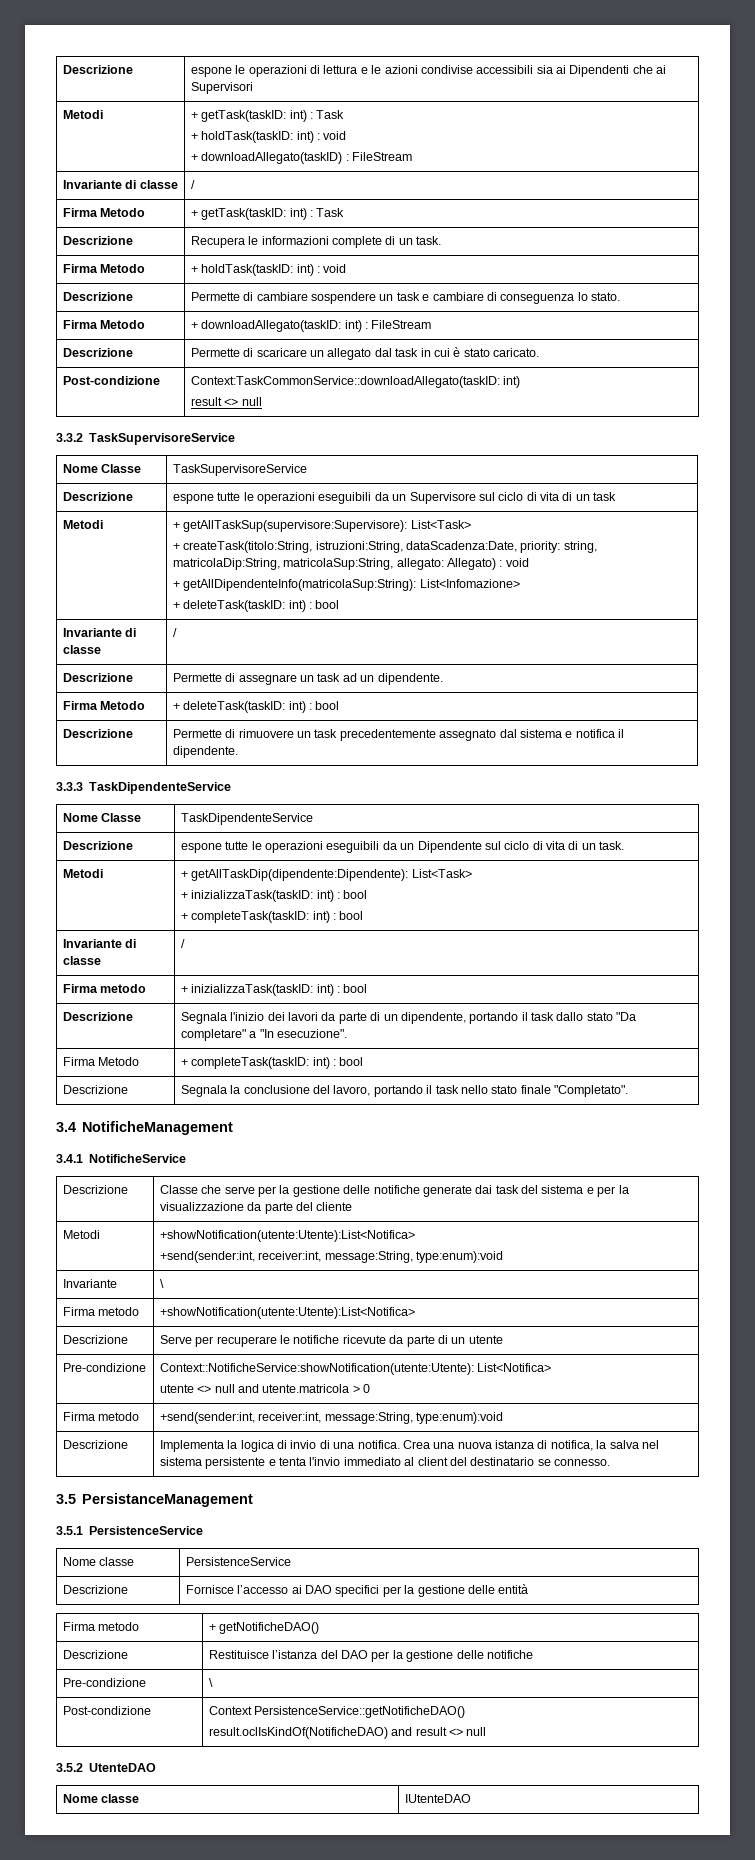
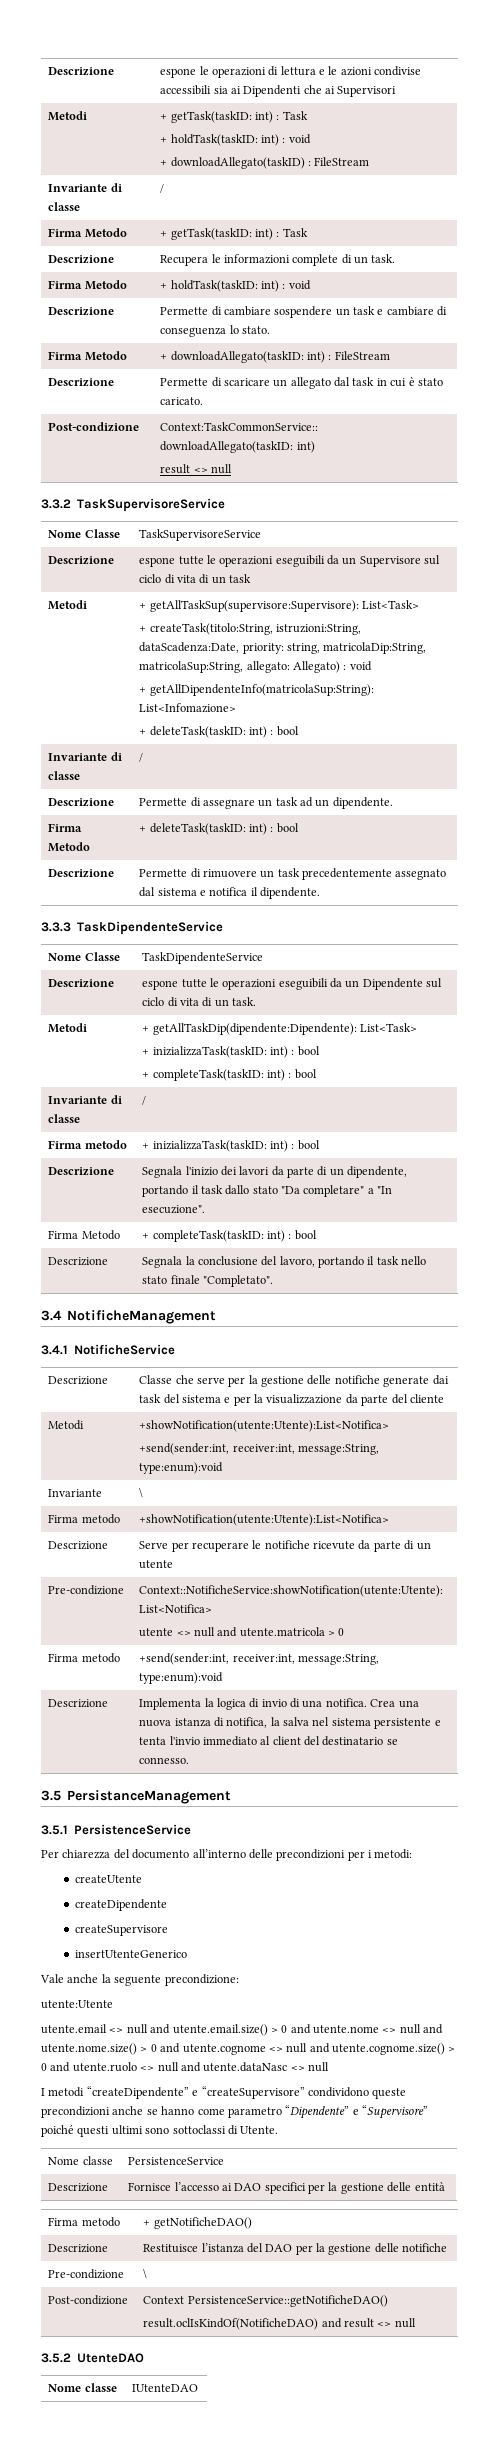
+ Per chiarezza del documento all’interno delle precondizioni per i metodi:
+ createUtente
+ createDipendente
+ createSupervisore
+ insertUtenteGenerico
+ Vale anche la seguente precondizione:
+ utente:Utente
+ utente.email <> null and utente.email.size() > 0 and utente.nome <> null and utente.nome.size() > 0 and utente.cognome <> null and utente.cognome.size() > 0 and utente.ruolo <> null and utente.dataNasc <> null
+ I metodi “createDipendente” e “createSupervisore” condividono queste precondizioni anche se hanno come parametro “Dipendente” e “Supervisore” poiché questi ultimi sono sottoclassi di Utente.

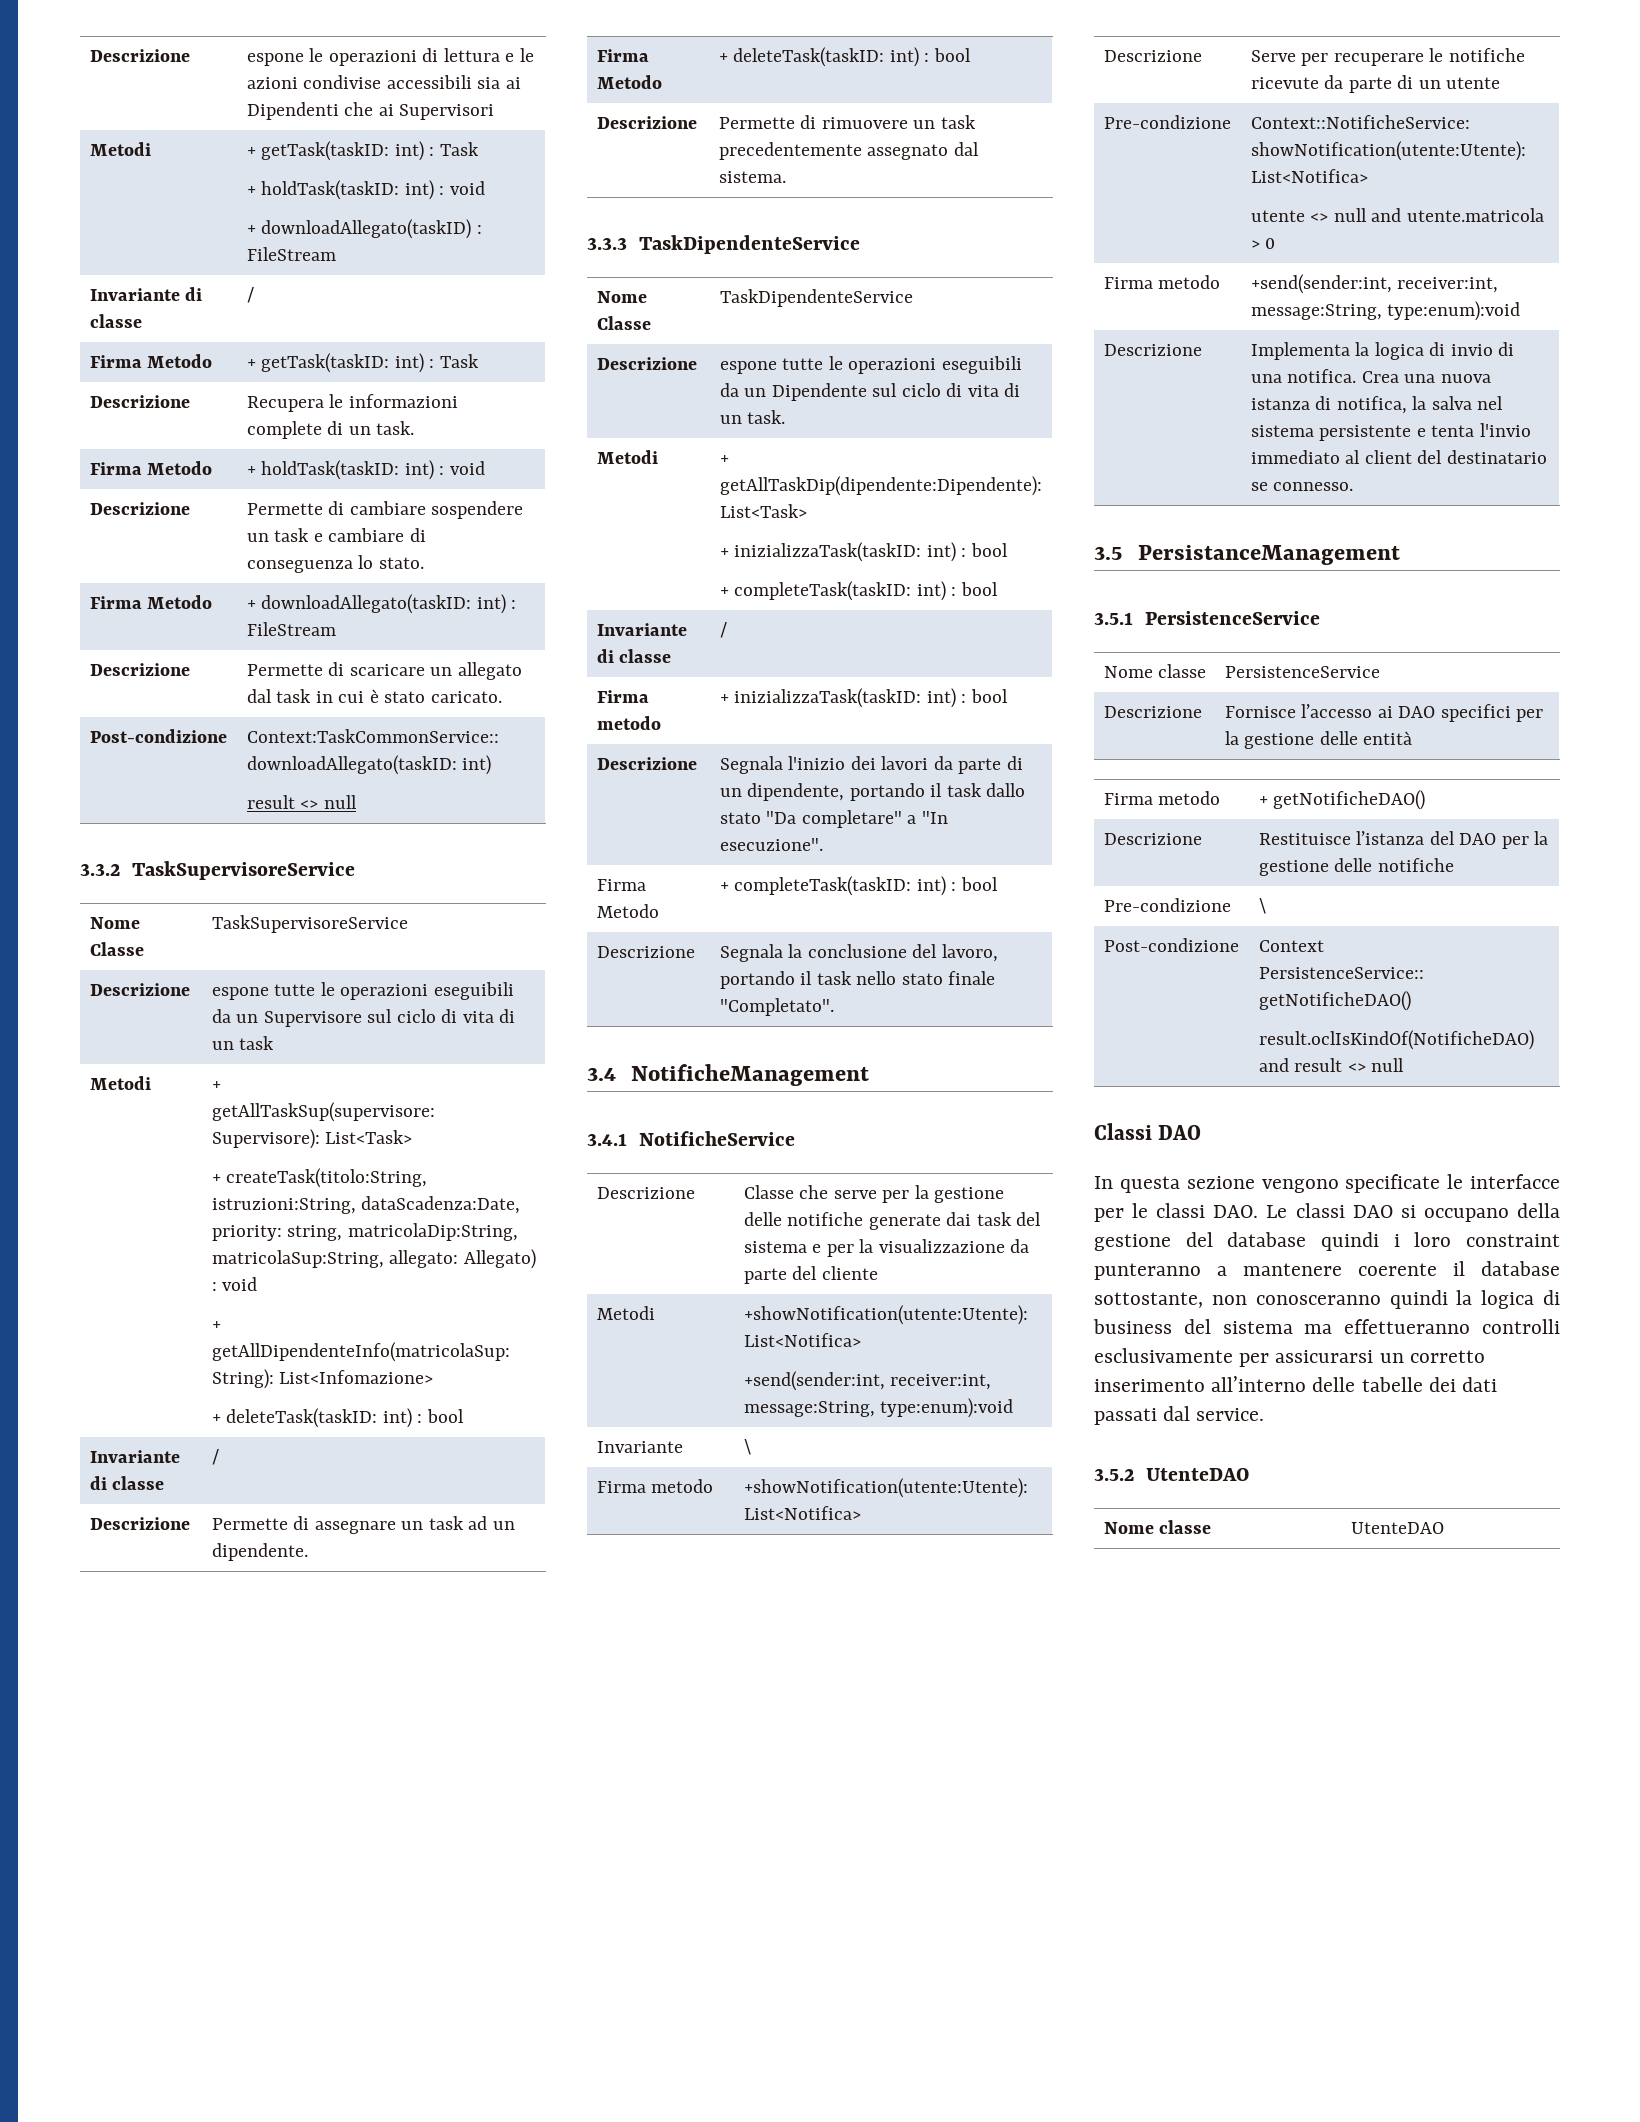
- Descrizione | Permette di rimuovere un task precedentemente assegnato dal sistema e notifica il dipendente.
+ Descrizione | Permette di rimuovere un task precedentemente assegnato dal sistema.
- Per chiarezza del documento all’interno delle precondizioni per i metodi:
- createUtente
- createDipendente
- createSupervisore
- insertUtenteGenerico
- Vale anche la seguente precondizione:
- utente:Utente
- utente.email <> null and utente.email.size() > 0 and utente.nome <> null and utente.nome.size() > 0 and utente.cognome <> null and utente.cognome.size() > 0 and utente.ruolo <> null and utente.dataNasc <> null
- I metodi “createDipendente” e “createSupervisore” condividono queste precondizioni anche se hanno come parametro “Dipendente” e “Supervisore” poiché questi ultimi sono sottoclassi di Utente.
+ Classi DAO
+ In questa sezione vengono specificate le interfacce per le classi DAO. Le classi DAO si occupano della gestione del database quindi i loro constraint punteranno a mantenere coerente il database sottostante, non conosceranno quindi la logica di business del sistema ma effettueranno controlli esclusivamente per assicurarsi un corretto inserimento all’interno delle tabelle dei dati passati dal service.
- Nome classe | IUtenteDAO
+ Nome classe | UtenteDAO

